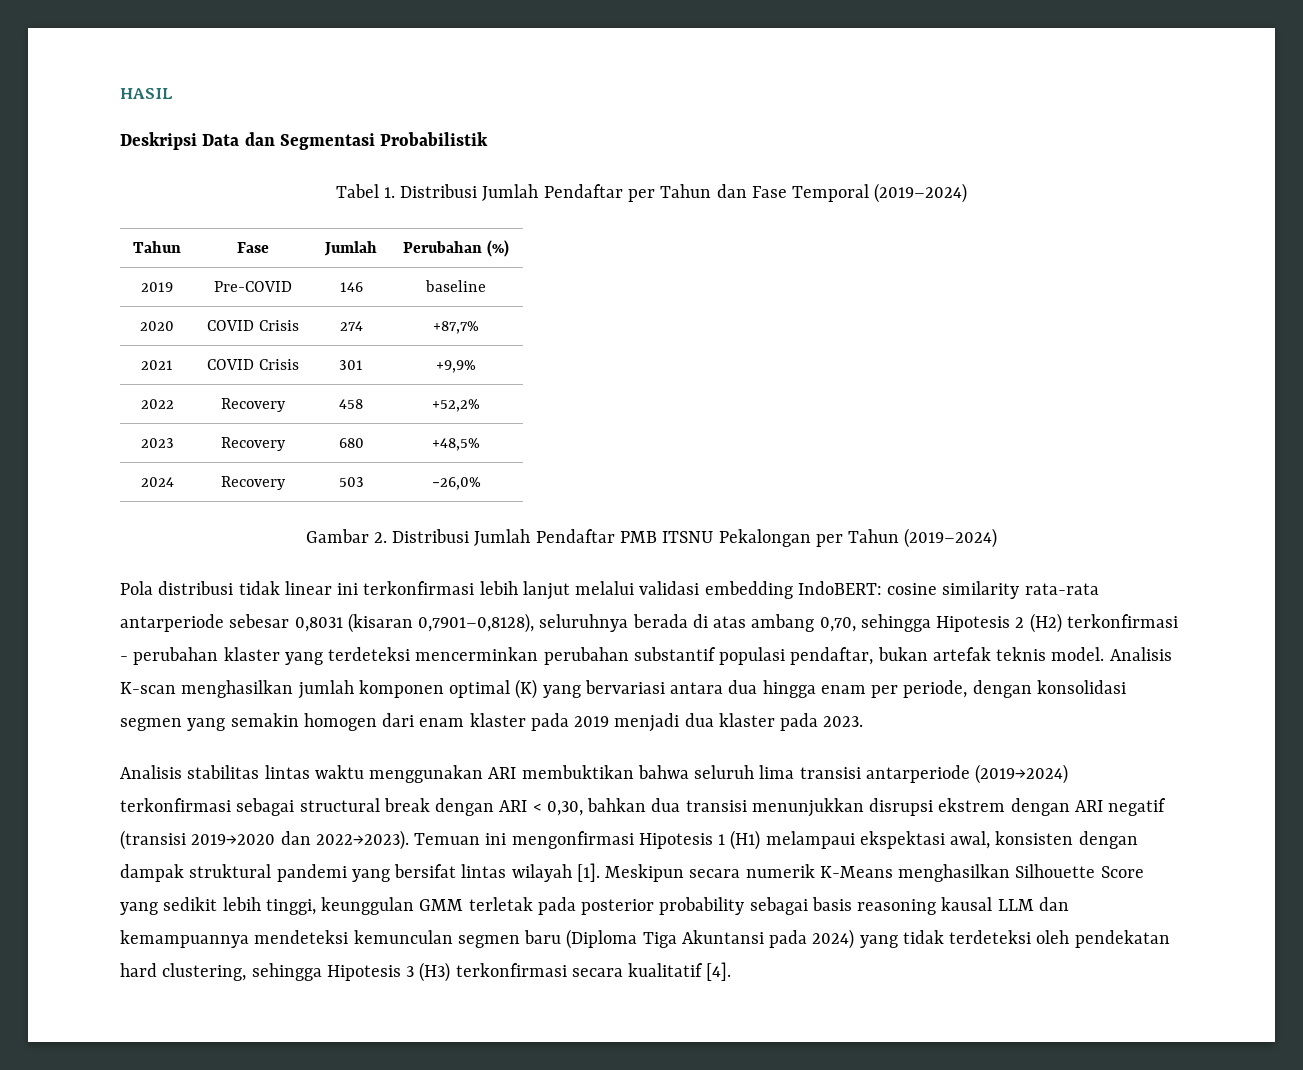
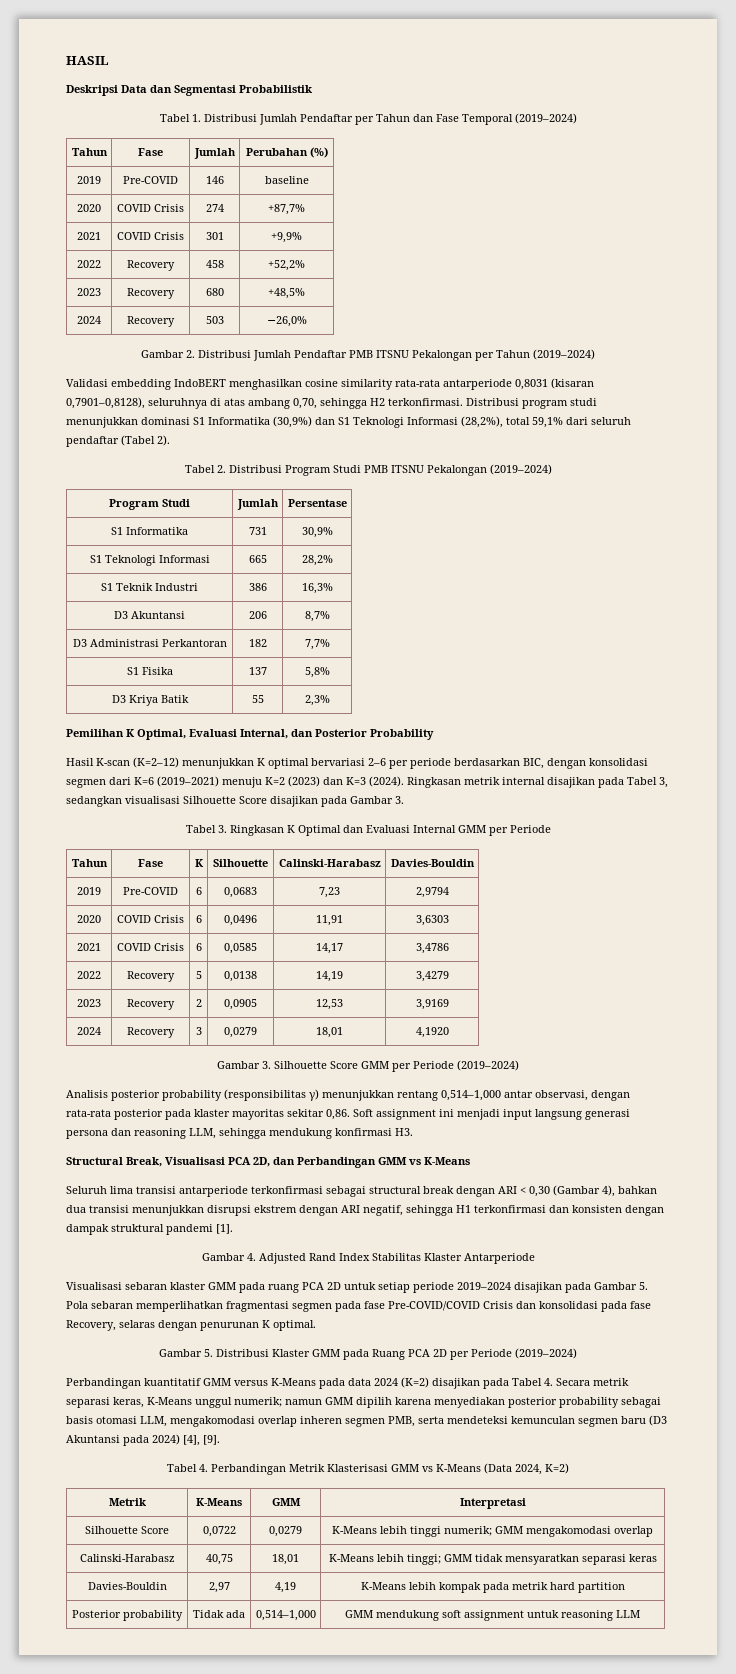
- Pola distribusi tidak linear ini terkonfirmasi lebih lanjut melalui validasi embedding IndoBERT: cosine similarity rata-rata antarperiode sebesar 0,8031 (kisaran 0,7901–0,8128), seluruhnya berada di atas ambang 0,70, sehingga Hipotesis 2 (H2) terkonfirmasi - perubahan klaster yang terdeteksi mencerminkan perubahan substantif populasi pendaftar, bukan artefak teknis model. Analisis K-scan menghasilkan jumlah komponen optimal (K) yang bervariasi antara dua hingga enam per periode, dengan konsolidasi segmen yang semakin homogen dari enam klaster pada 2019 menjadi dua klaster pada 2023.
- Analisis stabilitas lintas waktu menggunakan ARI membuktikan bahwa seluruh lima transisi antarperiode (2019→2024) terkonfirmasi sebagai structural break dengan ARI < 0,30, bahkan dua transisi menunjukkan disrupsi ekstrem dengan ARI negatif (transisi 2019→2020 dan 2022→2023). Temuan ini mengonfirmasi Hipotesis 1 (H1) melampaui ekspektasi awal, konsisten dengan dampak struktural pandemi yang bersifat lintas wilayah [1]. Meskipun secara numerik K-Means menghasilkan Silhouette Score yang sedikit lebih tinggi, keunggulan GMM terletak pada posterior probability sebagai basis reasoning kausal LLM dan kemampuannya mendeteksi kemunculan segmen baru (Diploma Tiga Akuntansi pada 2024) yang tidak terdeteksi oleh pendekatan hard clustering, sehingga Hipotesis 3 (H3) terkonfirmasi secara kualitatif [4].
+ Validasi embedding IndoBERT menghasilkan cosine similarity rata-rata antarperiode 0,8031 (kisaran 0,7901–0,8128), seluruhnya di atas ambang 0,70, sehingga H2 terkonfirmasi. Distribusi program studi menunjukkan dominasi S1 Informatika (30,9%) dan S1 Teknologi Informasi (28,2%), total 59,1% dari seluruh pendaftar (Tabel 2).
+ Tabel 2. Distribusi Program Studi PMB ITSNU Pekalongan (2019–2024)
+ Program Studi | Jumlah | Persentase
+ S1 Informatika | 731 | 30,9%
+ S1 Teknologi Informasi | 665 | 28,2%
+ S1 Teknik Industri | 386 | 16,3%
+ D3 Akuntansi | 206 | 8,7%
+ D3 Administrasi Perkantoran | 182 | 7,7%
+ S1 Fisika | 137 | 5,8%
+ D3 Kriya Batik | 55 | 2,3%
+ Pemilihan K Optimal, Evaluasi Internal, dan Posterior Probability
+ Hasil K-scan (K=2–12) menunjukkan K optimal bervariasi 2–6 per periode berdasarkan BIC, dengan konsolidasi segmen dari K=6 (2019–2021) menuju K=2 (2023) dan K=3 (2024). Ringkasan metrik internal disajikan pada Tabel 3, sedangkan visualisasi Silhouette Score disajikan pada Gambar 3.
+ Tabel 3. Ringkasan K Optimal dan Evaluasi Internal GMM per Periode
+ Tahun | Fase | K | Silhouette | Calinski-Harabasz | Davies-Bouldin
+ 2019 | Pre-COVID | 6 | 0,0683 | 7,23 | 2,9794
+ 2020 | COVID Crisis | 6 | 0,0496 | 11,91 | 3,6303
+ 2021 | COVID Crisis | 6 | 0,0585 | 14,17 | 3,4786
+ 2022 | Recovery | 5 | 0,0138 | 14,19 | 3,4279
+ 2023 | Recovery | 2 | 0,0905 | 12,53 | 3,9169
+ 2024 | Recovery | 3 | 0,0279 | 18,01 | 4,1920
+ Gambar 3. Silhouette Score GMM per Periode (2019–2024)
+ Analisis posterior probability (responsibilitas γ) menunjukkan rentang 0,514–1,000 antar observasi, dengan rata-rata posterior pada klaster mayoritas sekitar 0,86. Soft assignment ini menjadi input langsung generasi persona dan reasoning LLM, sehingga mendukung konfirmasi H3.
+ Structural Break, Visualisasi PCA 2D, dan Perbandingan GMM vs K-Means
+ Seluruh lima transisi antarperiode terkonfirmasi sebagai structural break dengan ARI < 0,30 (Gambar 4), bahkan dua transisi menunjukkan disrupsi ekstrem dengan ARI negatif, sehingga H1 terkonfirmasi dan konsisten dengan dampak struktural pandemi [1].
+ Gambar 4. Adjusted Rand Index Stabilitas Klaster Antarperiode
+ Visualisasi sebaran klaster GMM pada ruang PCA 2D untuk setiap periode 2019–2024 disajikan pada Gambar 5. Pola sebaran memperlihatkan fragmentasi segmen pada fase Pre-COVID/COVID Crisis dan konsolidasi pada fase Recovery, selaras dengan penurunan K optimal.
+ Gambar 5. Distribusi Klaster GMM pada Ruang PCA 2D per Periode (2019–2024)
+ Perbandingan kuantitatif GMM versus K-Means pada data 2024 (K=2) disajikan pada Tabel 4. Secara metrik separasi keras, K-Means unggul numerik; namun GMM dipilih karena menyediakan posterior probability sebagai basis otomasi LLM, mengakomodasi overlap inheren segmen PMB, serta mendeteksi kemunculan segmen baru (D3 Akuntansi pada 2024) [4], [9].
+ Tabel 4. Perbandingan Metrik Klasterisasi GMM vs K-Means (Data 2024, K=2)
+ Metrik | K-Means | GMM | Interpretasi
+ Silhouette Score | 0,0722 | 0,0279 | K-Means lebih tinggi numerik; GMM mengakomodasi overlap
+ Calinski-Harabasz | 40,75 | 18,01 | K-Means lebih tinggi; GMM tidak mensyaratkan separasi keras
+ Davies-Bouldin | 2,97 | 4,19 | K-Means lebih kompak pada metrik hard partition
+ Posterior probability | Tidak ada | 0,514–1,000 | GMM mendukung soft assignment untuk reasoning LLM

